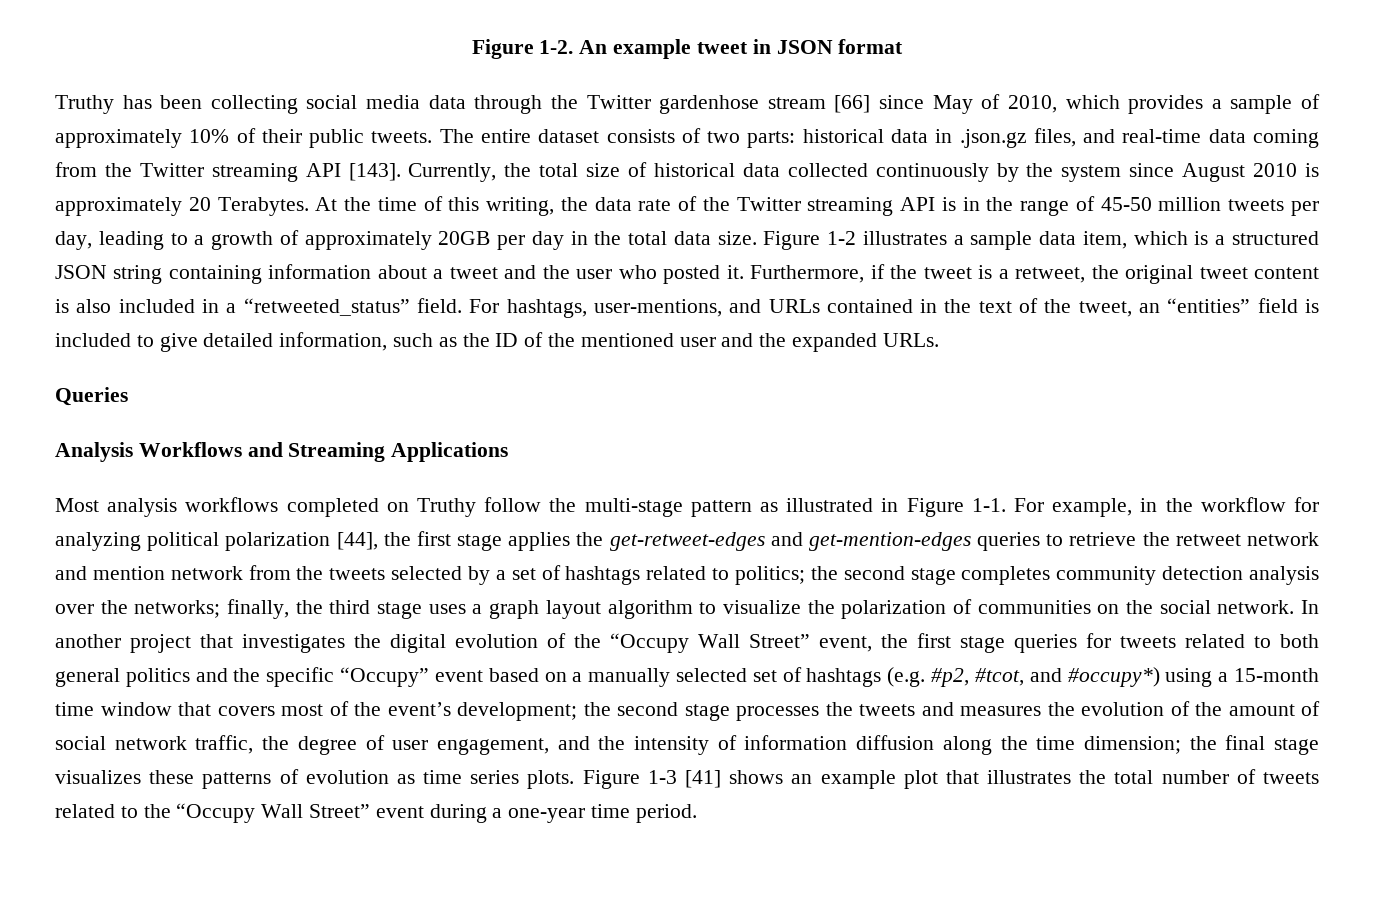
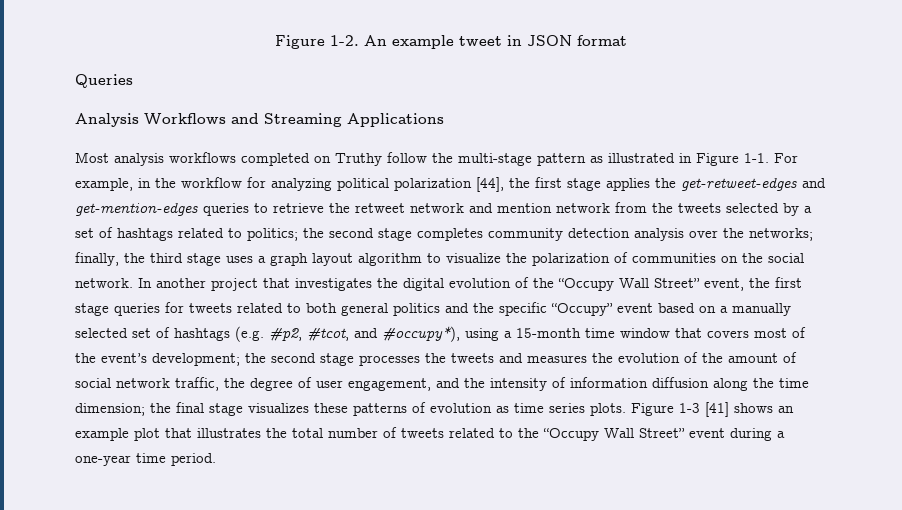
- Truthy has been collecting social media data through the Twitter gardenhose stream [66] since May of 2010, which provides a sample of approximately 10% of their public tweets. The entire dataset consists of two parts: historical data in .json.gz files, and real-time data coming from the Twitter streaming API [143]. Currently, the total size of historical data collected continuously by the system since August 2010 is approximately 20 Terabytes. At the time of this writing, the data rate of the Twitter streaming API is in the range of 45-50 million tweets per day, leading to a growth of approximately 20GB per day in the total data size. Figure 1-2 illustrates a sample data item, which is a structured JSON string containing information about a tweet and the user who posted it. Furthermore, if the tweet is a retweet, the original tweet content is also included in a “retweeted_status” field. For hashtags, user-mentions, and URLs contained in the text of the tweet, an “entities” field is included to give detailed information, such as the ID of the mentioned user and the expanded URLs.
- In another project that investigates the digital evolution of the “Occupy Wall Street” event, the first stage queries for tweets related to both general politics and the specific “Occupy” event based on a manually selected set of hashtags (e.g. #p2, #tcot, and #occupy*) using a 15-month time window that covers most of the event’s development;
+ In another project that investigates the digital evolution of the “Occupy Wall Street” event, the first stage queries for tweets related to both general politics and the specific “Occupy” event based on a manually selected set of hashtags (e.g. #p2, #tcot, and #occupy*), using a 15-month time window that covers most of the event’s development;

